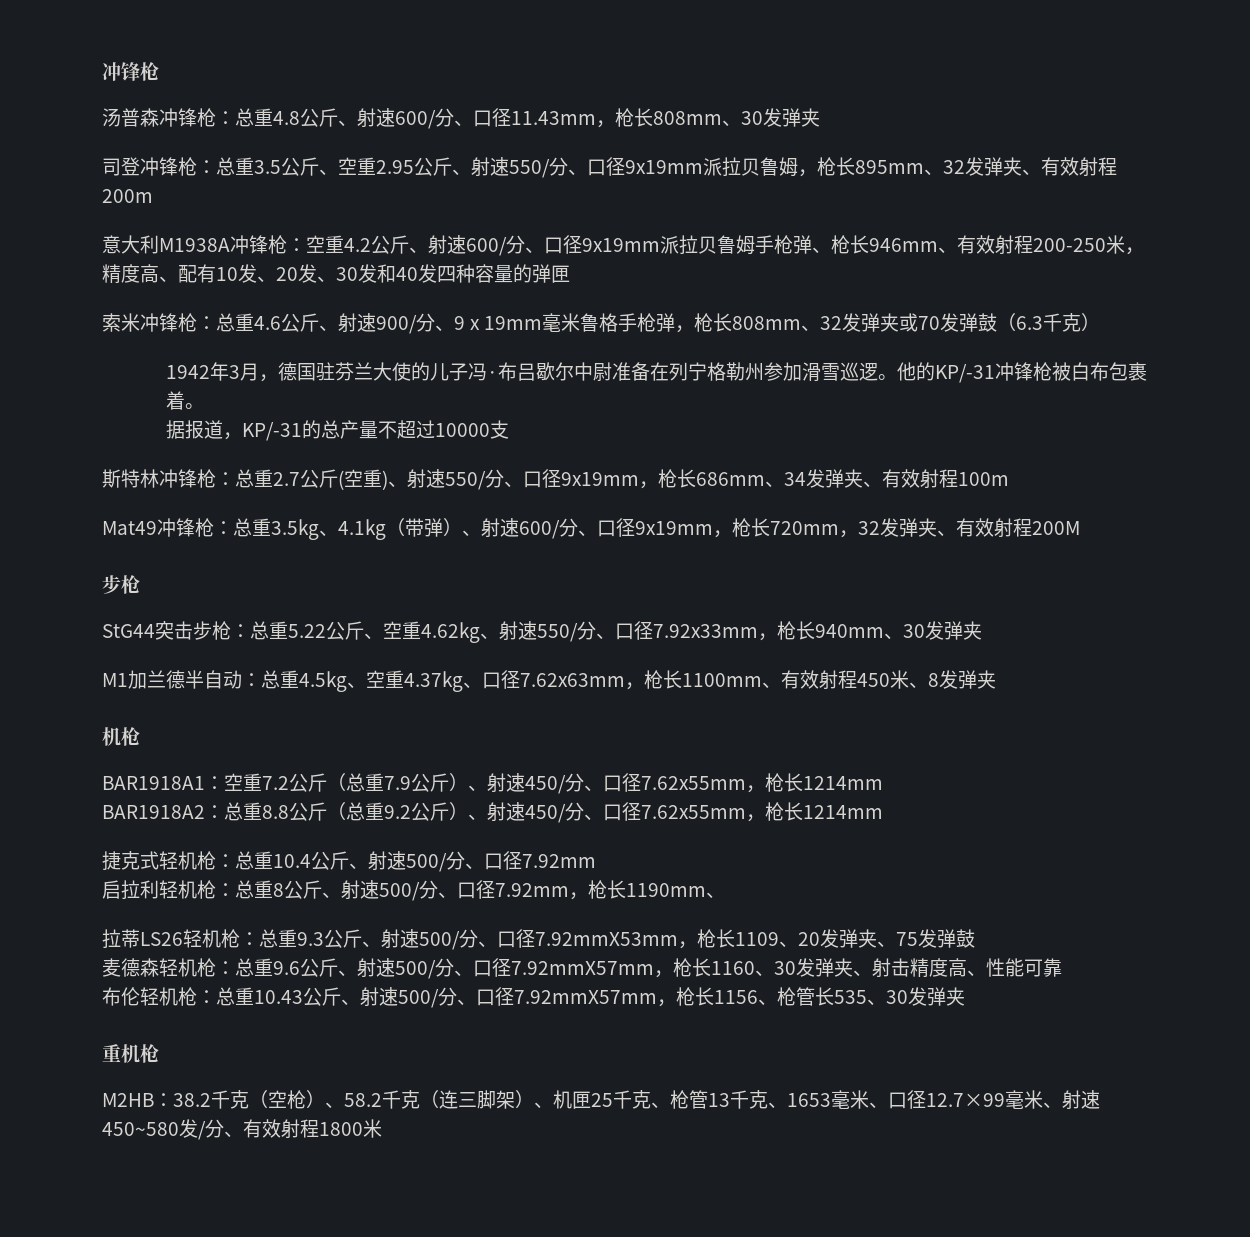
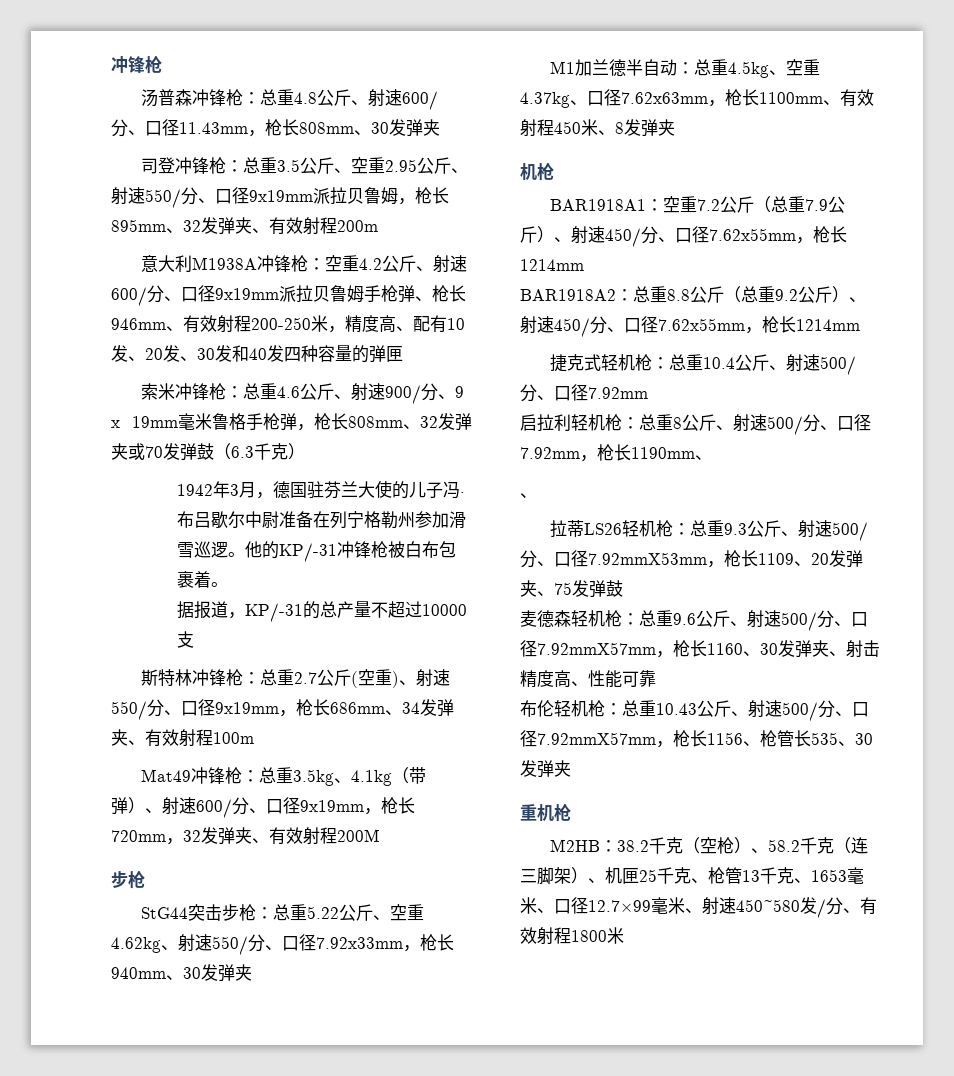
  启拉利轻机枪：总重8公斤、射速500/分、口径7.92mm，枪长1190mm、
+ 、

